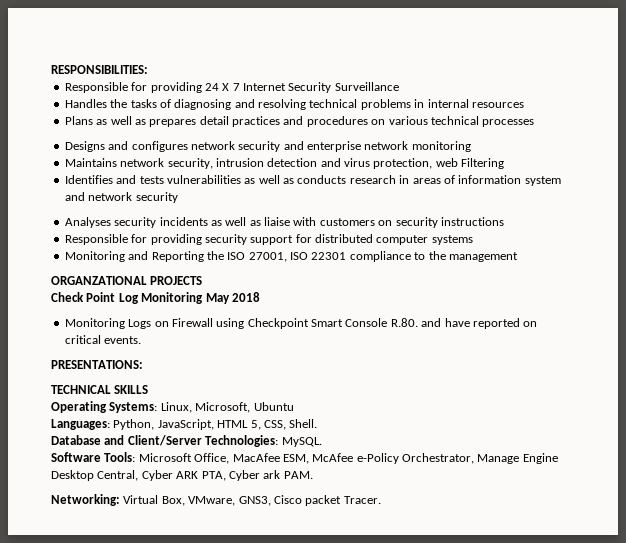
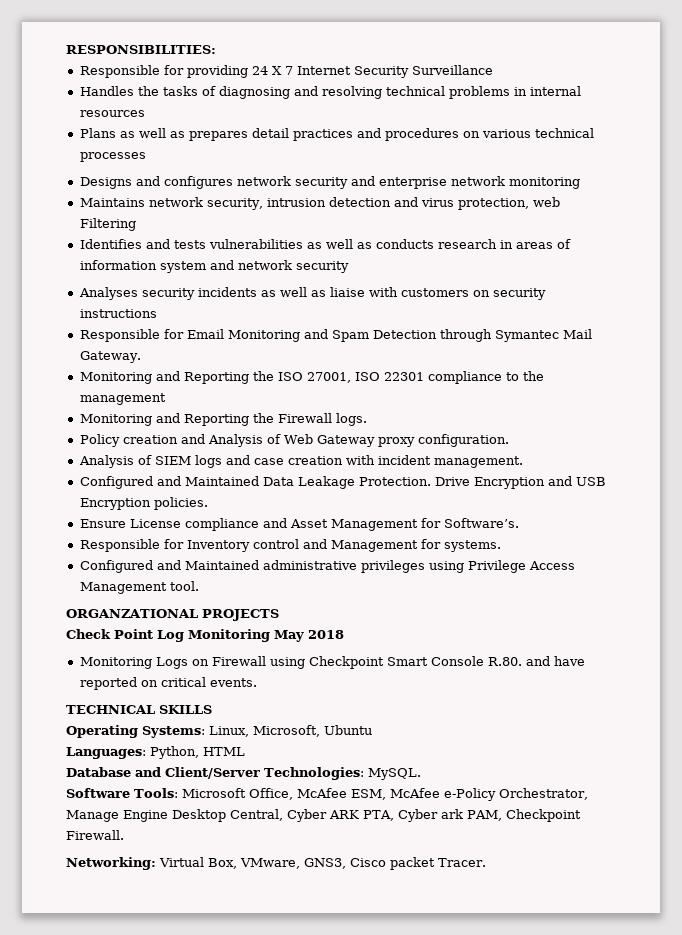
- Responsible for providing security support for distributed computer systems
+ Responsible for Email Monitoring and Spam Detection through Symantec Mail Gateway.
+ Monitoring and Reporting the Firewall logs.
+ Policy creation and Analysis of Web Gateway proxy configuration.
+ Analysis of SIEM logs and case creation with incident management.
+ Configured and Maintained Data Leakage Protection. Drive Encryption and USB Encryption policies.
+ Ensure License compliance and Asset Management for Software’s.
+ Responsible for Inventory control and Management for systems.
+ Configured and Maintained administrative privileges using Privilege Access Management tool.
- PRESENTATIONS:
- Languages: Python, JavaScript, HTML 5, CSS, Shell.
+ Languages: Python, HTML
- Software Tools: Microsoft Office, MacAfee ESM, McAfee e-Policy Orchestrator, Manage Engine Desktop Central, Cyber ARK PTA, Cyber ark PAM.
+ Software Tools: Microsoft Office, McAfee ESM, McAfee e-Policy Orchestrator, Manage Engine Desktop Central, Cyber ARK PTA, Cyber ark PAM, Checkpoint Firewall.

